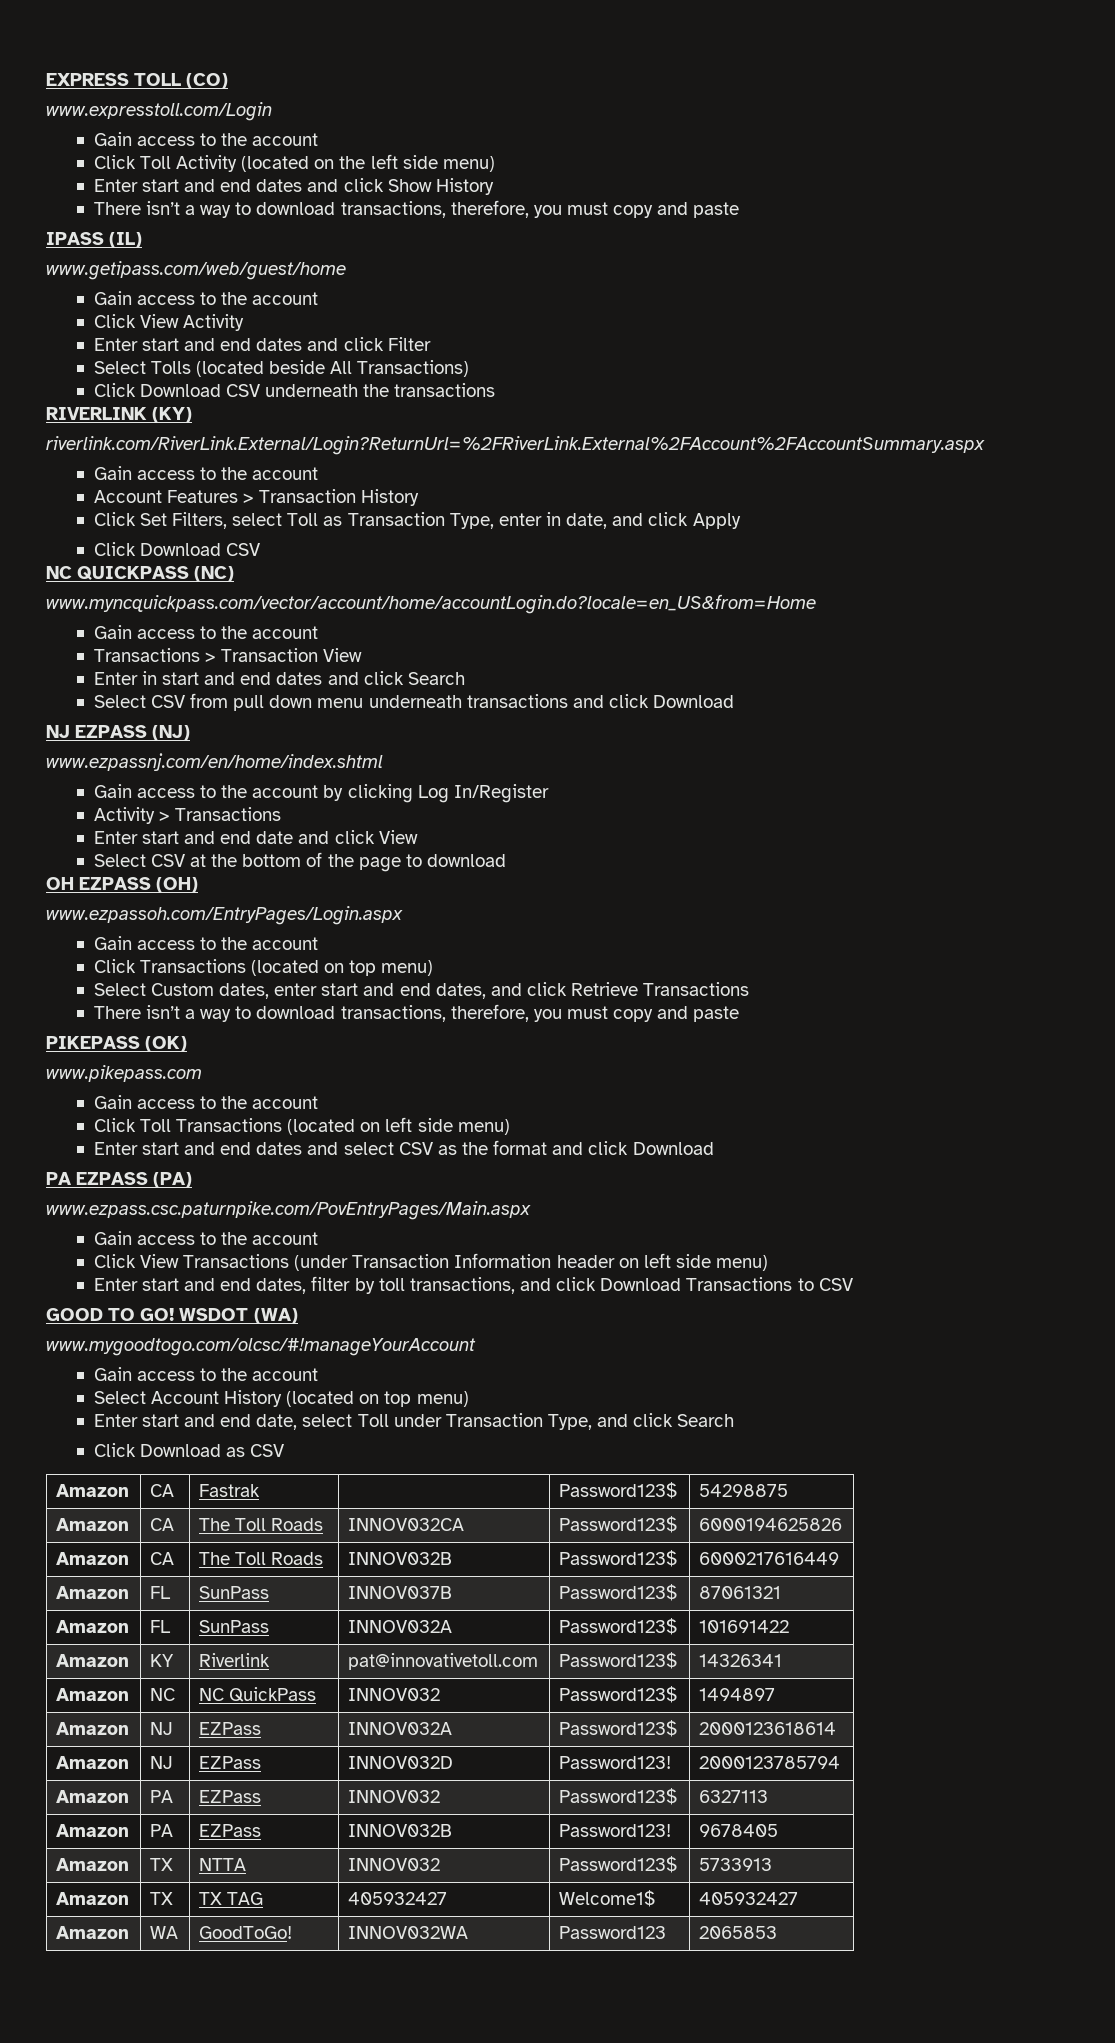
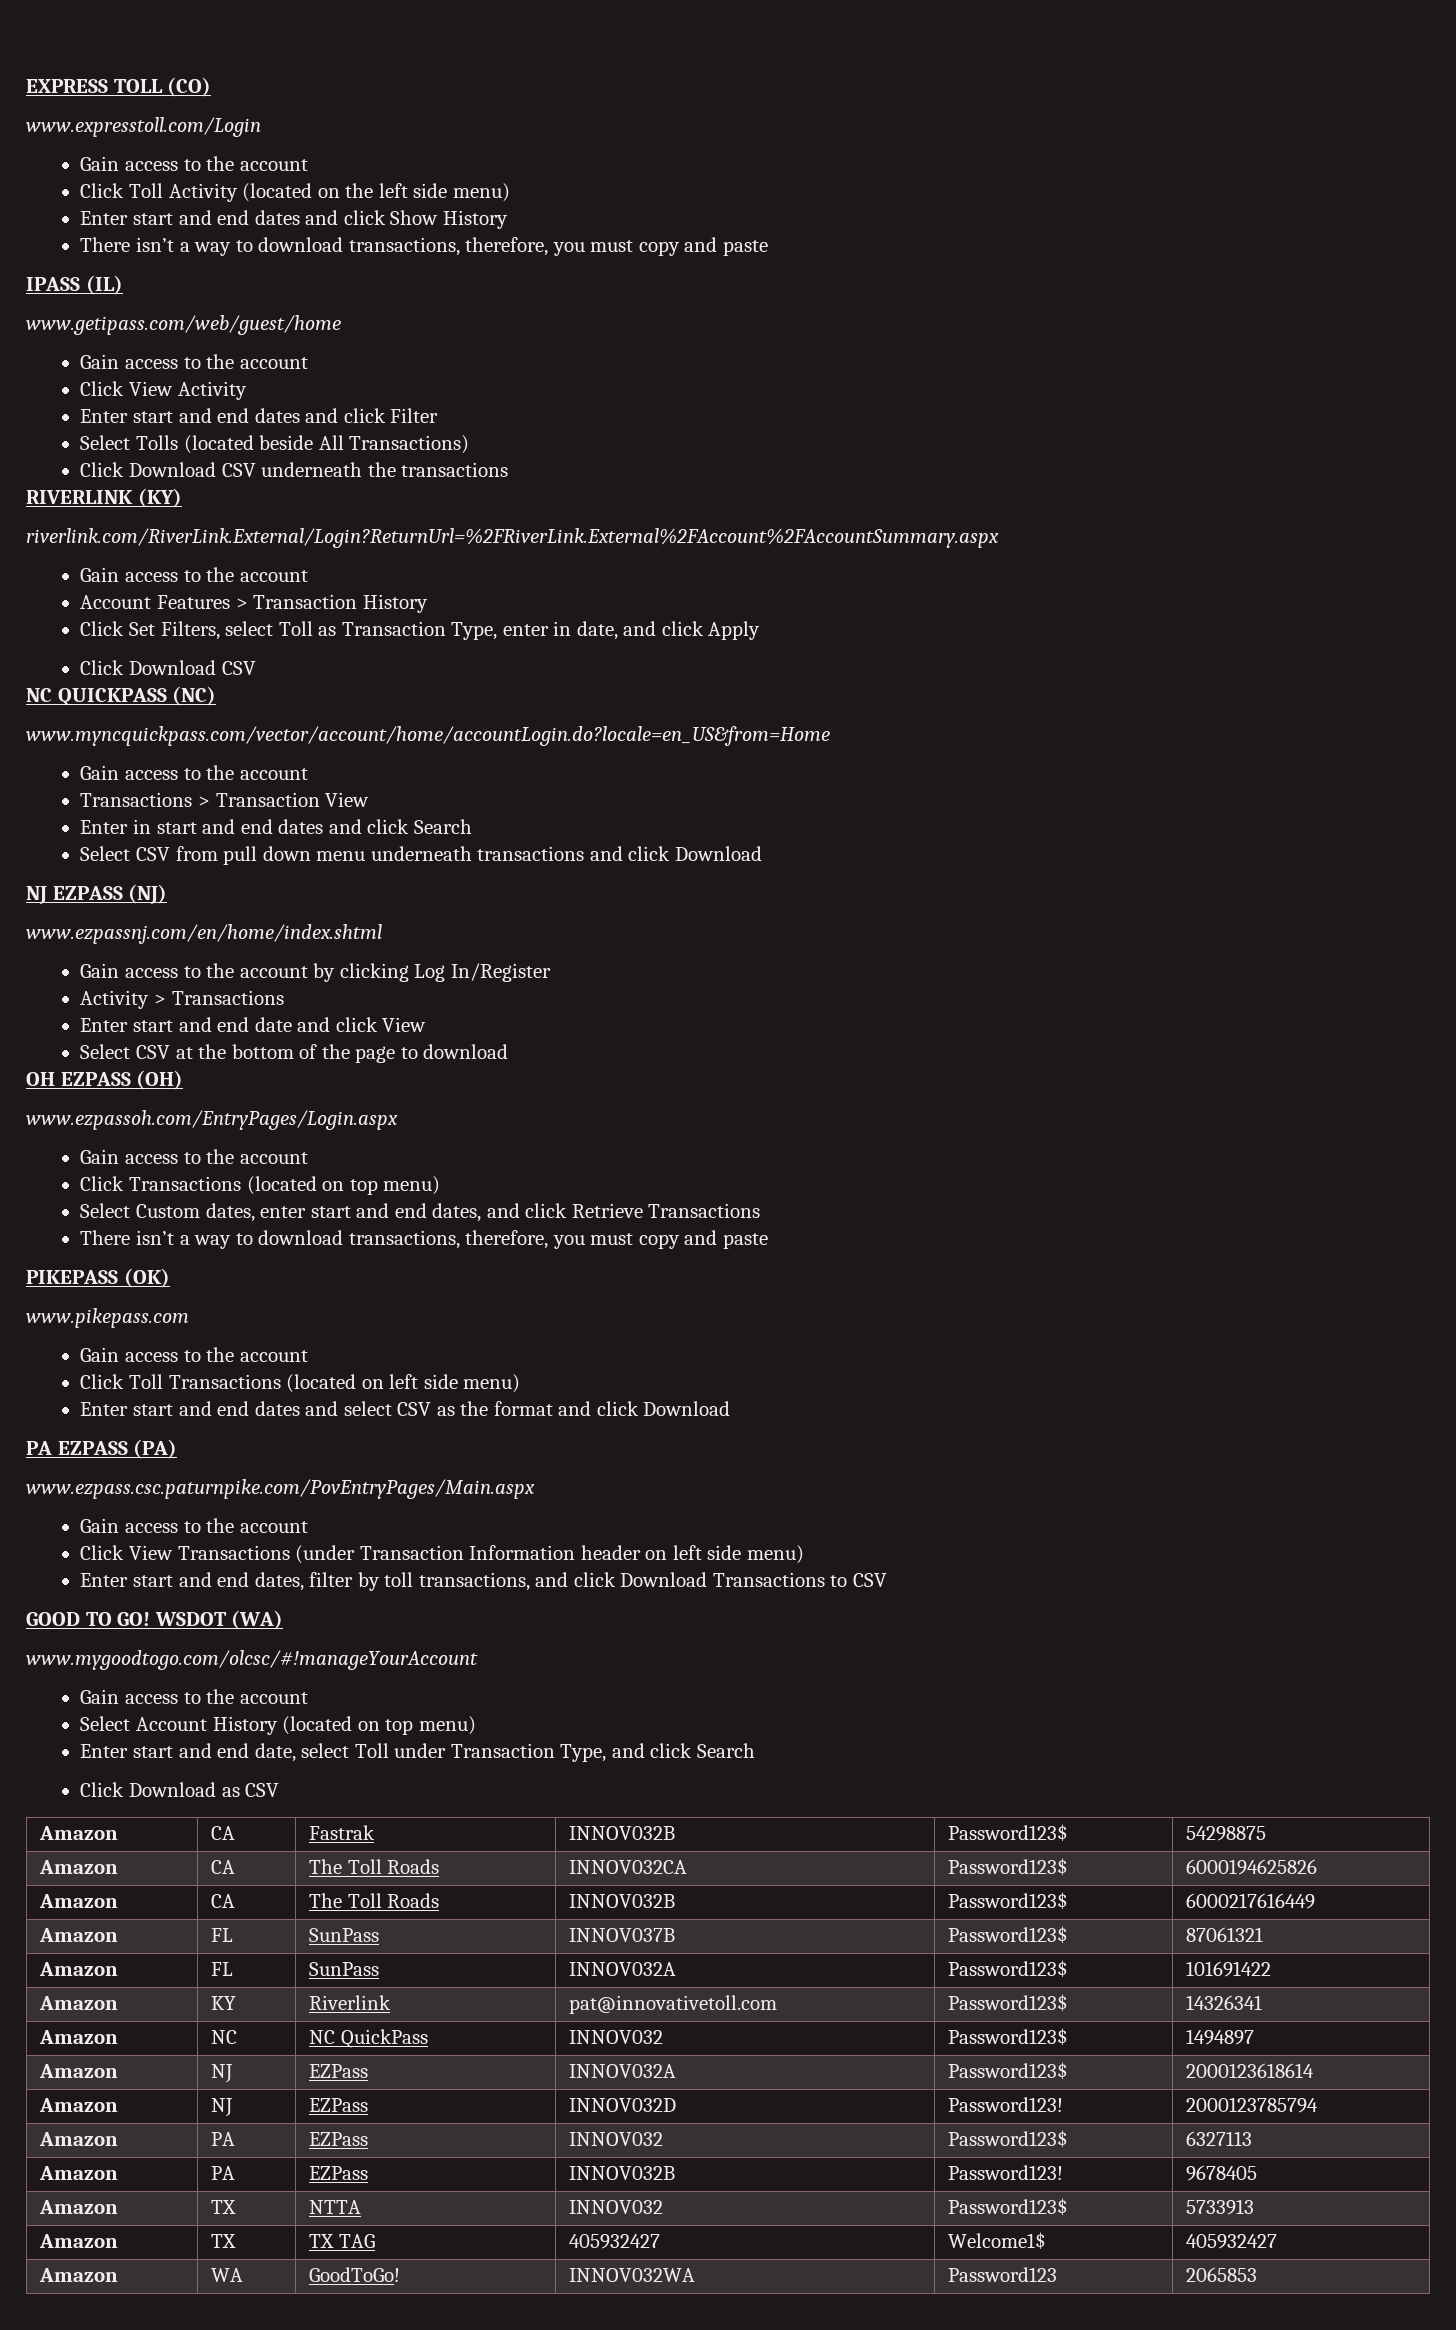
- Amazon | CA | Fastrak | | Password123$ | 54298875
+ Amazon | CA | Fastrak | INNOV032B | Password123$ | 54298875

